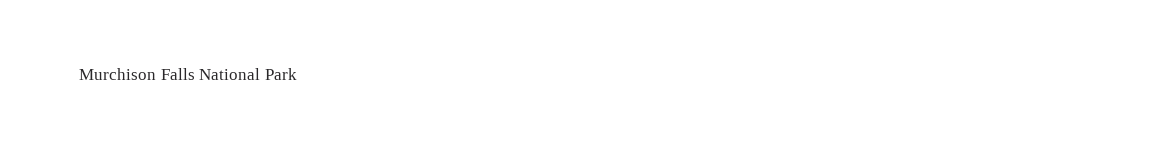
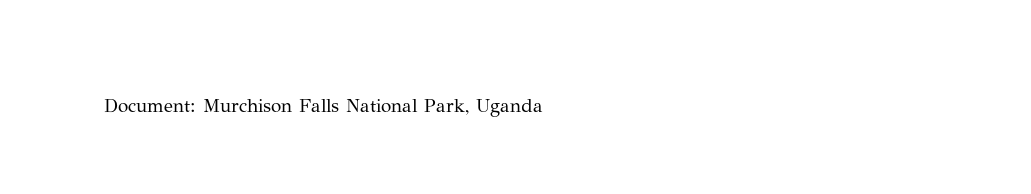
- Murchison Falls National Park
+ Document: Murchison Falls National Park, Uganda

